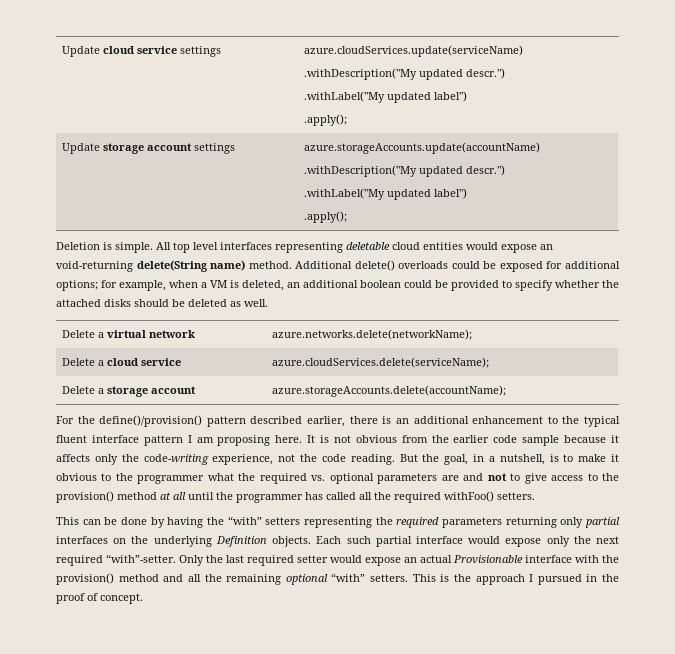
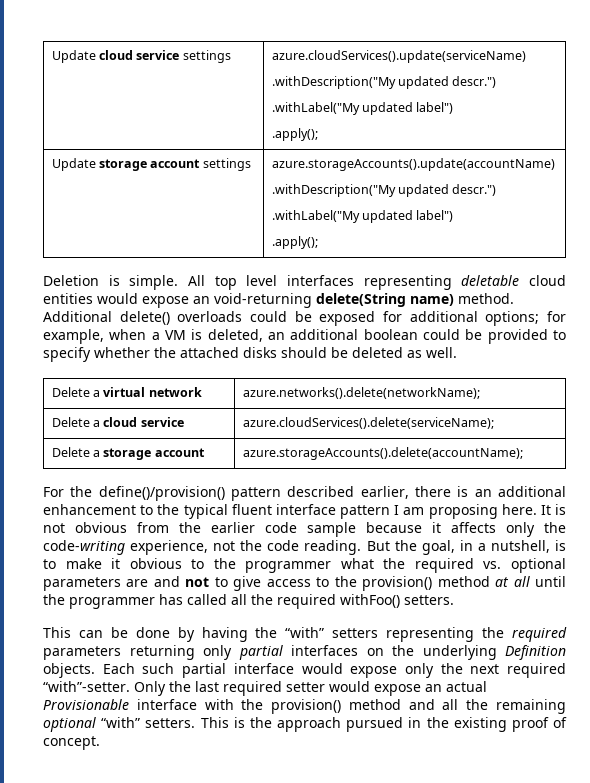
- Update cloud service settings | azure.cloudServices.update(serviceName)
+ Update cloud service settings | azure.cloudServices().update(serviceName)
- Update storage account settings | azure.storageAccounts.update(accountName)
+ Update storage account settings | azure.storageAccounts().update(accountName)
- Delete a virtual network | azure.networks.delete(networkName);
+ Delete a virtual network | azure.networks().delete(networkName);
- Delete a cloud service | azure.cloudServices.delete(serviceName);
+ Delete a cloud service | azure.cloudServices().delete(serviceName);
- Delete a storage account | azure.storageAccounts.delete(accountName);
+ Delete a storage account | azure.storageAccounts().delete(accountName);
- This is the approach I pursued in the proof of concept.
+ This is the approach pursued in the existing proof of concept.

